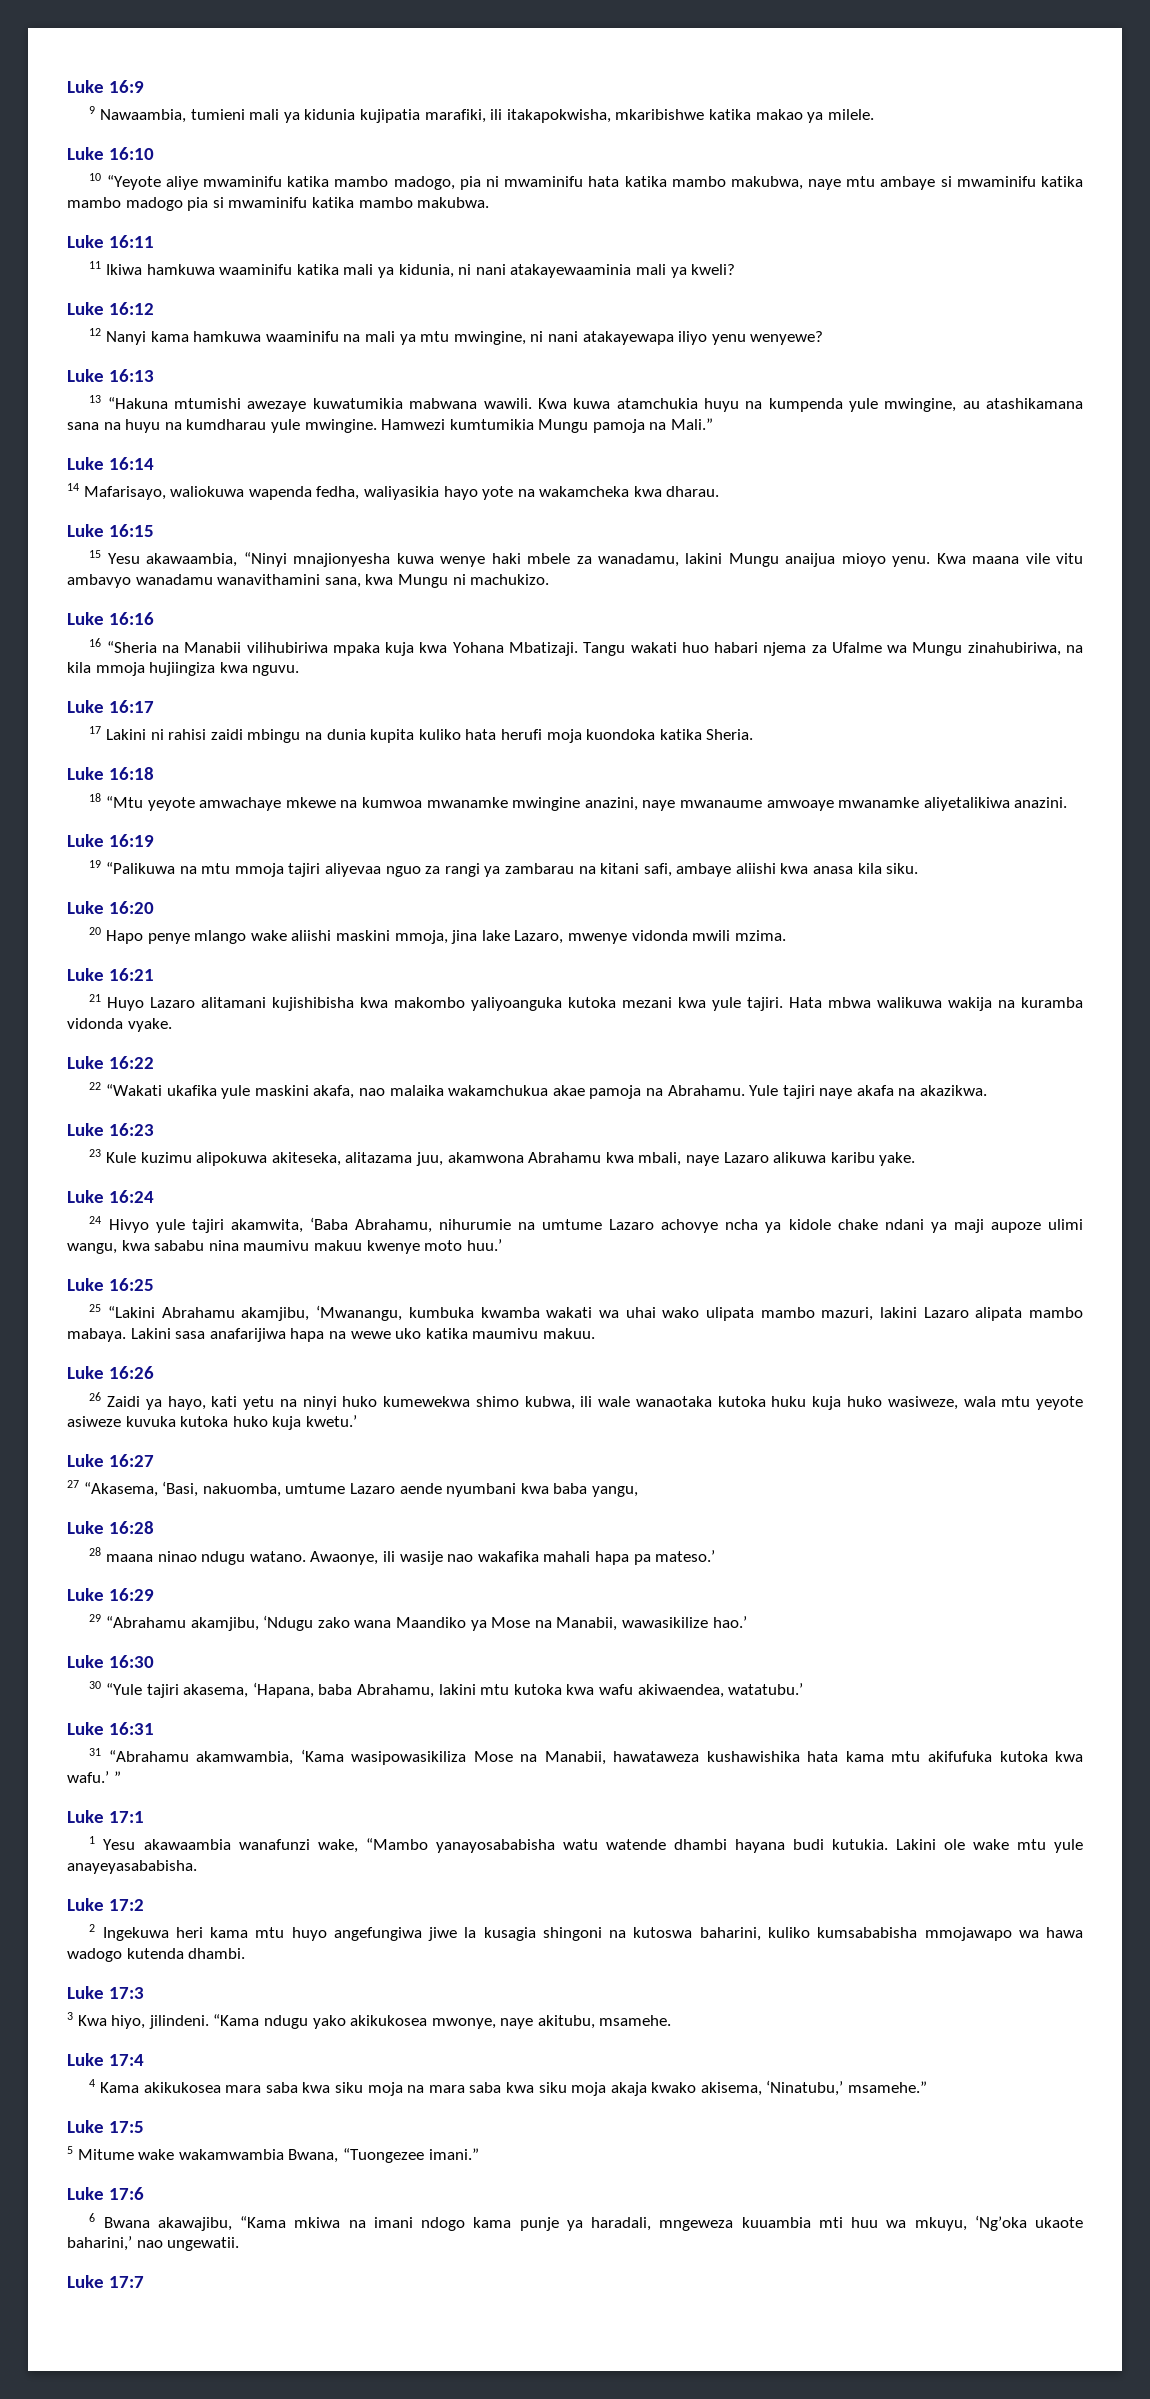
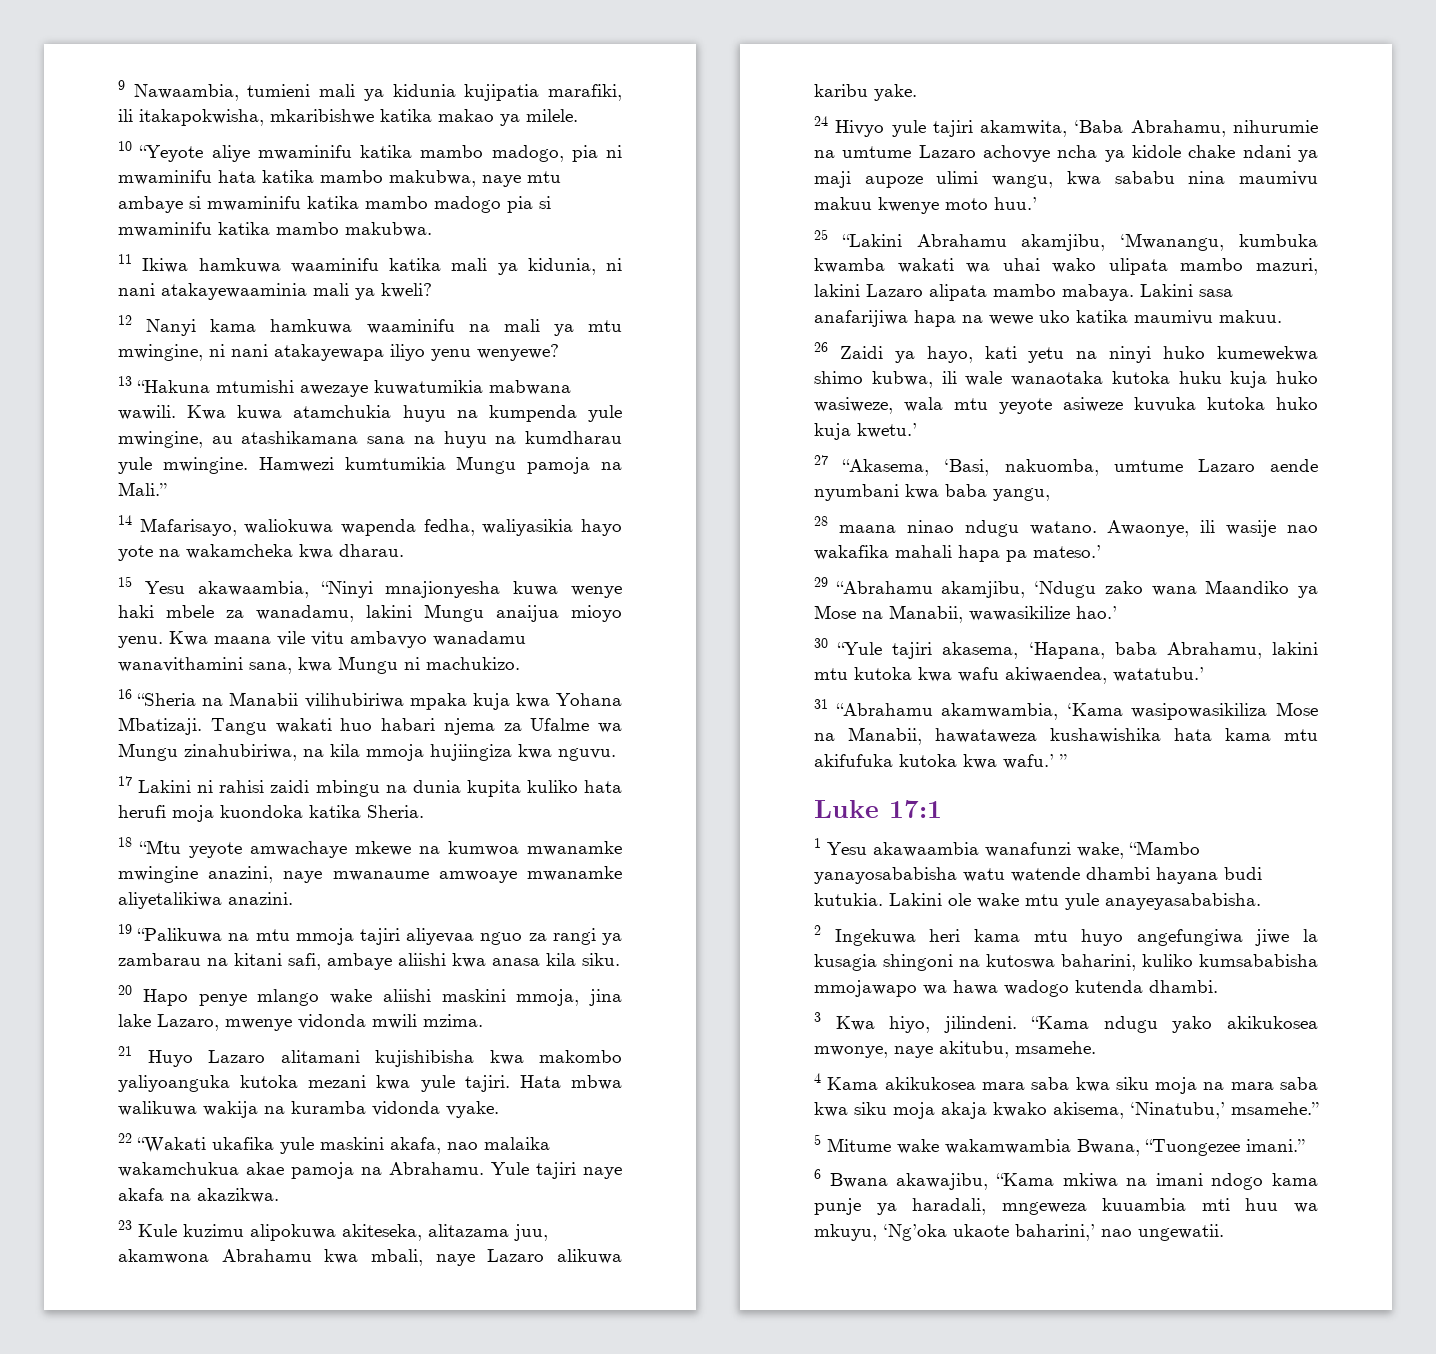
- Luke 16:9
- Luke 16:10
- Luke 16:11
- Luke 16:12
- Luke 16:13
- Luke 16:14
- Luke 16:15
- Luke 16:16
- Luke 16:17
- Luke 16:18
- Luke 16:19
- Luke 16:20
- Luke 16:21
- Luke 16:22
- Luke 16:23
- Luke 16:24
- Luke 16:25
- Luke 16:26
- Luke 16:27
- Luke 16:28
- Luke 16:29
- Luke 16:30
- Luke 16:31
- Luke 17:2
- Luke 17:3
- Luke 17:4
- Luke 17:5
- Luke 17:6
- Luke 17:7

